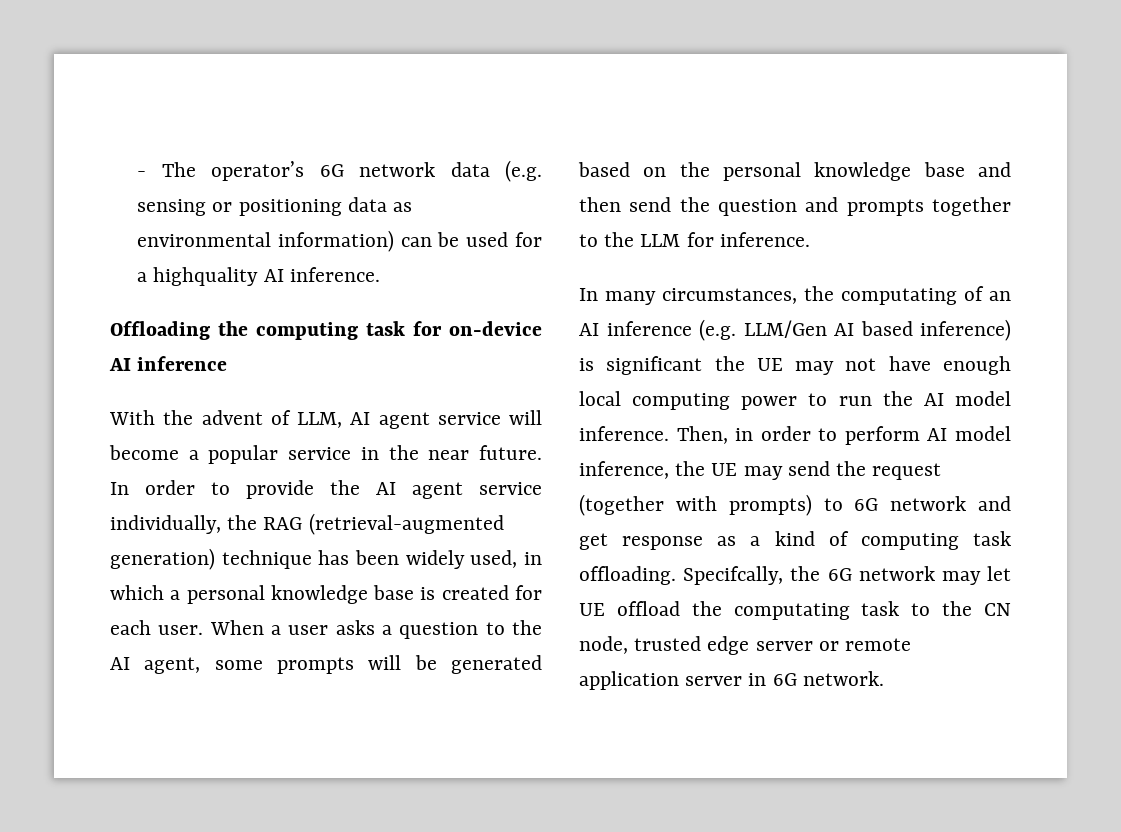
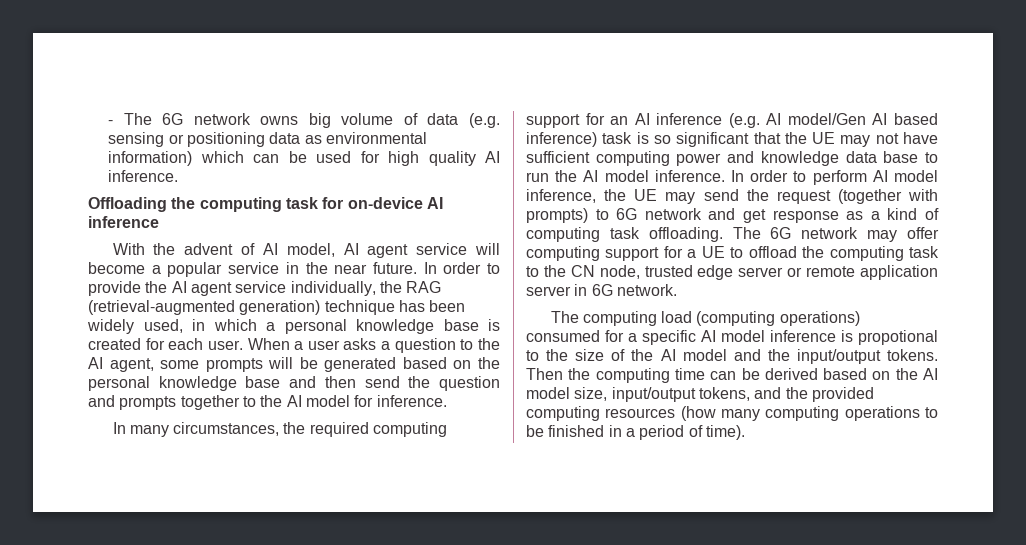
- - The operator’s 6G network data (e.g. sensing or positioning data as environmental information) can be used for a highquality AI inference.
+ - The 6G network owns big volume of data (e.g. sensing or positioning data as environmental information) which can be used for high quality AI inference.
- With the advent of LLM, AI agent service will become a popular service in the near future.
+ With the advent of AI model, AI agent service will become a popular service in the near future.
- When a user asks a question to the AI agent, some prompts will be generated based on the personal knowledge base and then send the question and prompts together to the LLM for inference.
+ When a user asks a question to the AI agent, some prompts will be generated based on the personal knowledge base and then send the question and prompts together to the AI model for inference.
- In many circumstances, the computating of an AI inference (e.g. LLM/Gen AI based inference) is significant the UE may not have enough local computing power to run the AI model inference.
+ In many circumstances, the required computing support for an AI inference (e.g. AI model/Gen AI based inference) task is so significant that the UE may not have sufficient computing power and knowledge data base to run the AI model inference.
- Then, in order to perform AI model inference, the UE may send the request (together with prompts) to 6G network and get response as a kind of computing task offloading.
+ In order to perform AI model inference, the UE may send the request (together with prompts) to 6G network and get response as a kind of computing task offloading.
- Specifcally, the 6G network may let UE offload the computating task to the CN node, trusted edge server or remote application server in 6G network.
+ The 6G network may offer computing support for a UE to offload the computing task to the CN node, trusted edge server or remote application server in 6G network.
+ The computing load (computing operations) consumed for a specific AI model inference is propotional to the size of the AI model and the input/output tokens. Then the computing time can be derived based on the AI model size, input/output tokens, and the provided computing resources (how many computing operations to be finished in a period of time).

